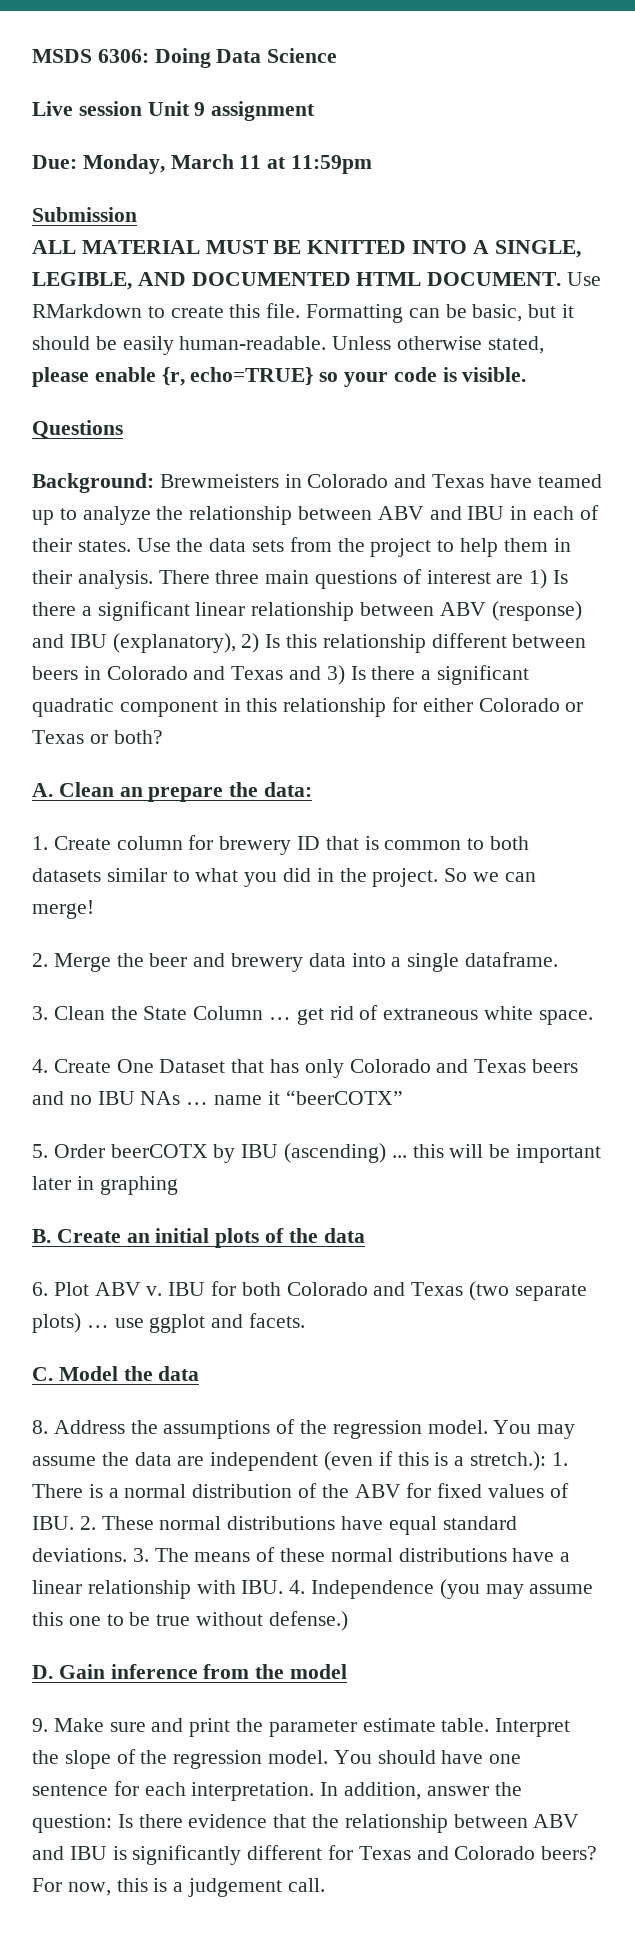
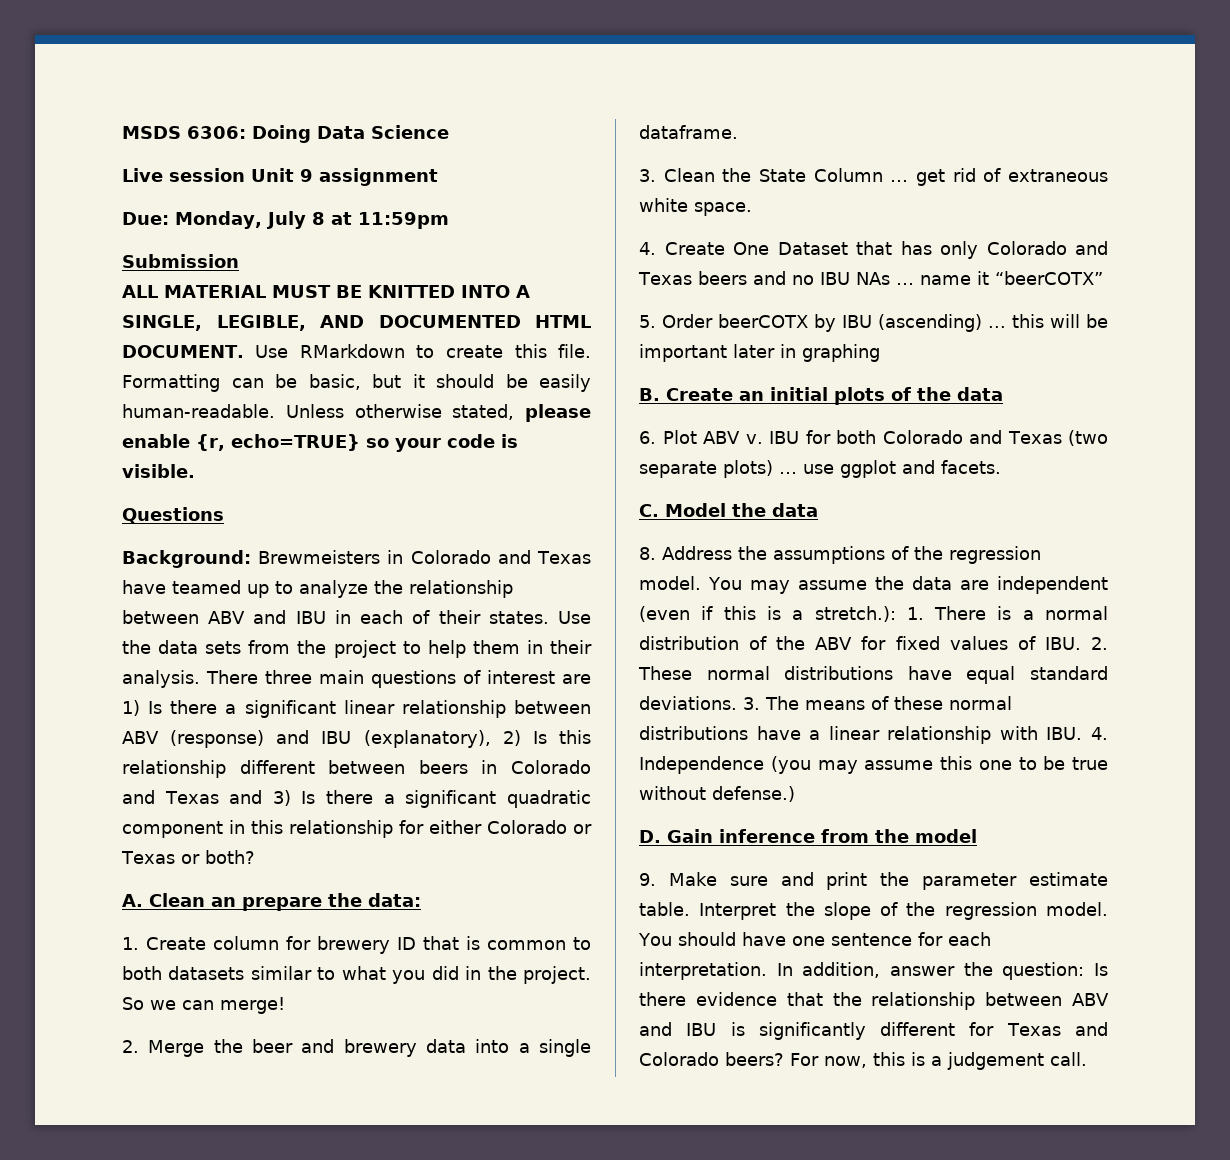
- Due: Monday, March 11 at 11:59pm
+ Due: Monday, July 8 at 11:59pm

